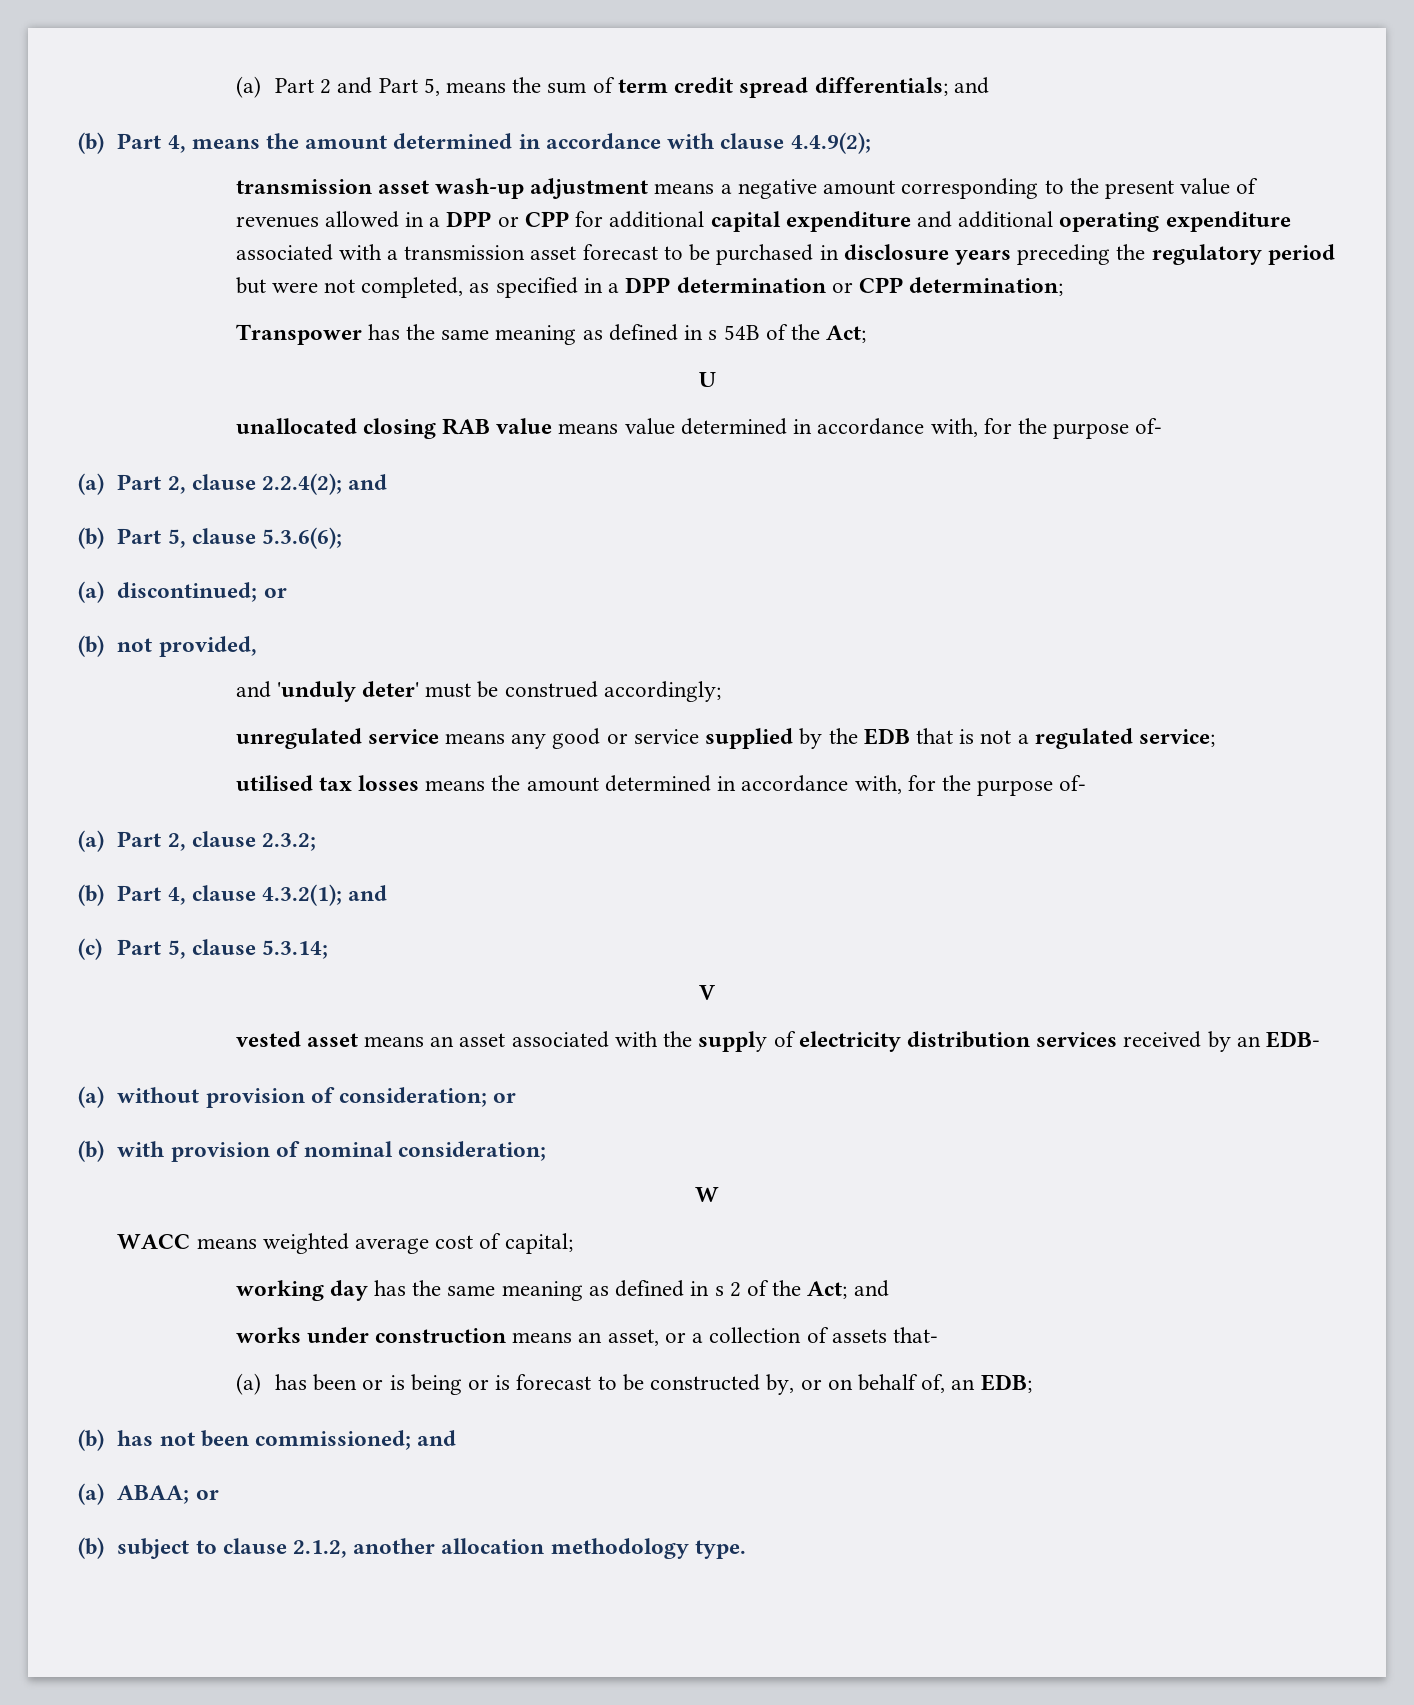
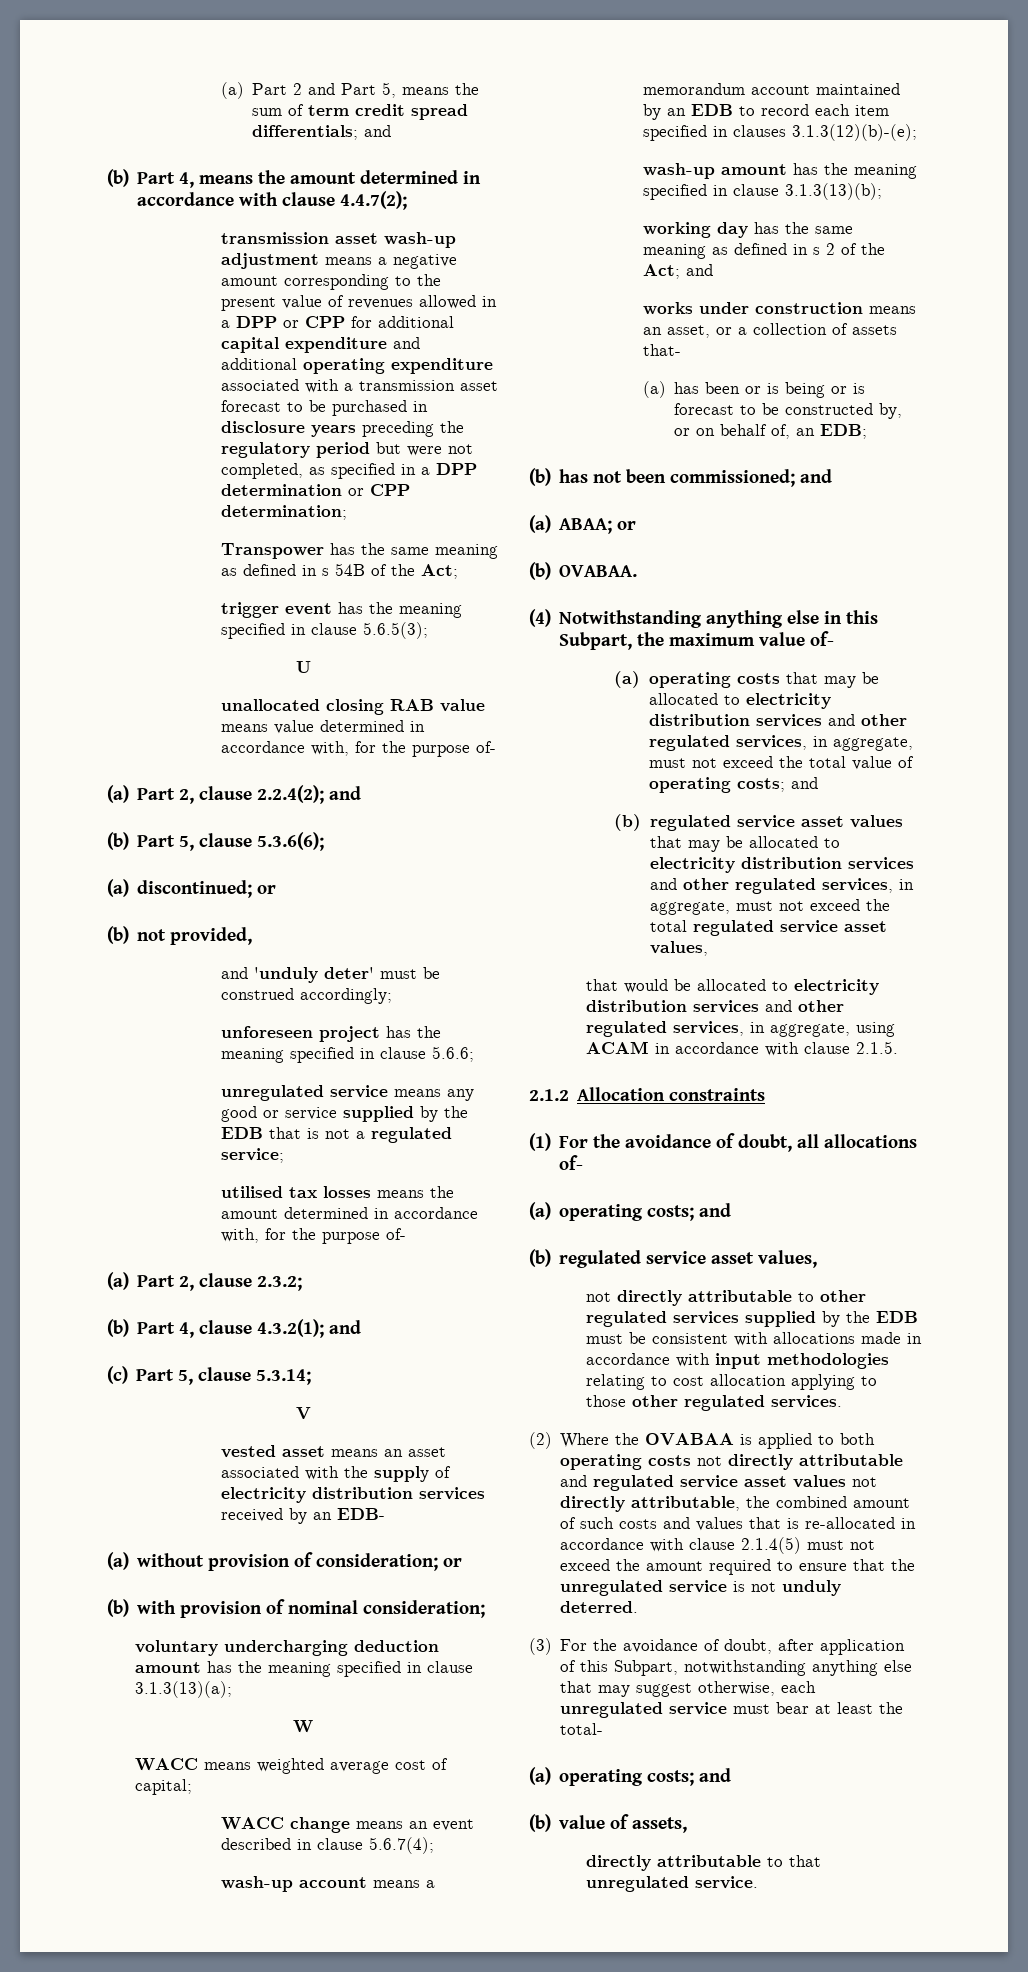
- (b) Part 4, means the amount determined in accordance with clause 4.4.9(2);
+ (b) Part 4, means the amount determined in accordance with clause 4.4.7(2);
+ trigger event has the meaning specified in clause 5.6.5(3);
+ unforeseen project has the meaning specified in clause 5.6.6;
+ voluntary undercharging deduction amount has the meaning specified in clause 3.1.3(13)(a);
+ WACC change means an event described in clause 5.6.7(4);
+ wash-up account means a memorandum account maintained by an EDB to record each item specified in clauses 3.1.3(12)(b)-(e);
+ wash-up amount has the meaning specified in clause 3.1.3(13)(b);
- (b) subject to clause 2.1.2, another allocation methodology type.
+ (b) OVABAA.
+ (4) Notwithstanding anything else in this Subpart, the maximum value of-
+ (a) operating costs that may be allocated to electricity distribution services and other regulated services, in aggregate, must not exceed the total value of operating costs; and
+ (b) regulated service asset values that may be allocated to electricity distribution services and other regulated services, in aggregate, must not exceed the total regulated service asset values,
+ that would be allocated to electricity distribution services and other regulated services, in aggregate, using ACAM in accordance with clause 2.1.5.
+ 2.1.2 Allocation constraints
+ (1) For the avoidance of doubt, all allocations of-
+ (a) operating costs; and
+ (b) regulated service asset values,
+ not directly attributable to other regulated services supplied by the EDB must be consistent with allocations made in accordance with input methodologies relating to cost allocation applying to those other regulated services.
+ (2) Where the OVABAA is applied to both operating costs not directly attributable and regulated service asset values not directly attributable, the combined amount of such costs and values that is re-allocated in accordance with clause 2.1.4(5) must not exceed the amount required to ensure that the unregulated service is not unduly deterred.
+ (3) For the avoidance of doubt, after application of this Subpart, notwithstanding anything else that may suggest otherwise, each unregulated service must bear at least the total-
+ (a) operating costs; and
+ (b) value of assets,
+ directly attributable to that unregulated service.

